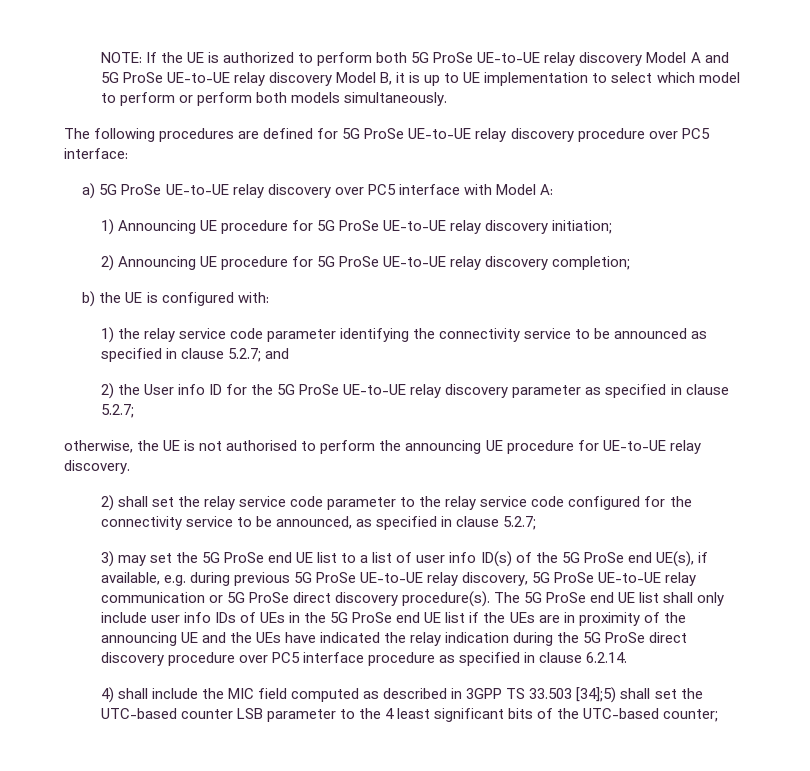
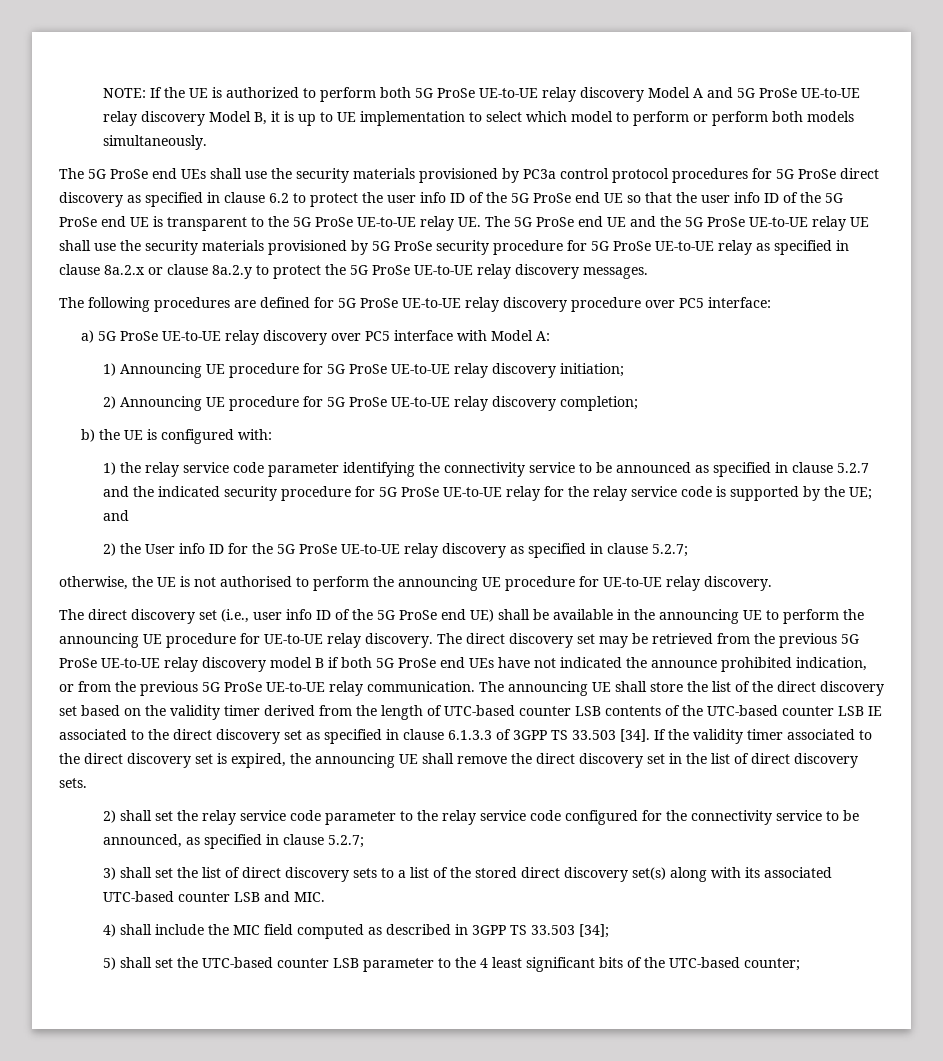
+ The 5G ProSe end UEs shall use the security materials provisioned by PC3a control protocol procedures for 5G ProSe direct discovery as specified in clause 6.2 to protect the user info ID of the 5G ProSe end UE so that the user info ID of the 5G ProSe end UE is transparent to the 5G ProSe UE-to-UE relay UE. The 5G ProSe end UE and the 5G ProSe UE-to-UE relay UE shall use the security materials provisioned by 5G ProSe security procedure for 5G ProSe UE-to-UE relay as specified in clause 8a.2.x or clause 8a.2.y to protect the 5G ProSe UE-to-UE relay discovery messages.
- 1) the relay service code parameter identifying the connectivity service to be announced as specified in clause 5.2.7; and
+ 1) the relay service code parameter identifying the connectivity service to be announced as specified in clause 5.2.7 and the indicated security procedure for 5G ProSe UE-to-UE relay for the relay service code is supported by the UE; and
- 2) the User info ID for the 5G ProSe UE-to-UE relay discovery parameter as specified in clause 5.2.7;
+ 2) the User info ID for the 5G ProSe UE-to-UE relay discovery as specified in clause 5.2.7;
+ The direct discovery set (i.e., user info ID of the 5G ProSe end UE) shall be available in the announcing UE to perform the announcing UE procedure for UE-to-UE relay discovery. The direct discovery set may be retrieved from the previous 5G ProSe UE-to-UE relay discovery model B if both 5G ProSe end UEs have not indicated the announce prohibited indication, or from the previous 5G ProSe UE-to-UE relay communication. The announcing UE shall store the list of the direct discovery set based on the validity timer derived from the length of UTC-based counter LSB contents of the UTC-based counter LSB IE associated to the direct discovery set as specified in clause 6.1.3.3 of 3GPP TS 33.503 [34]. If the validity timer associated to the direct discovery set is expired, the announcing UE shall remove the direct discovery set in the list of direct discovery sets.
- 3) may set the 5G ProSe end UE list to a list of user info ID(s) of the 5G ProSe end UE(s), if available, e.g. during previous 5G ProSe UE-to-UE relay discovery, 5G ProSe UE-to-UE relay communication or 5G ProSe direct discovery procedure(s). The 5G ProSe end UE list shall only include user info IDs of UEs in the 5G ProSe end UE list if the UEs are in proximity of the announcing UE and the UEs have indicated the relay indication during the 5G ProSe direct discovery procedure over PC5 interface procedure as specified in clause 6.2.14.
+ 3) shall set the list of direct discovery sets to a list of the stored direct discovery set(s) along with its associated UTC-based counter LSB and MIC.
- 4) shall include the MIC field computed as described in 3GPP TS 33.503 [34];5) shall set the UTC-based counter LSB parameter to the 4 least significant bits of the UTC-based counter;
+ 4) shall include the MIC field computed as described in 3GPP TS 33.503 [34];
+ 5) shall set the UTC-based counter LSB parameter to the 4 least significant bits of the UTC-based counter;

